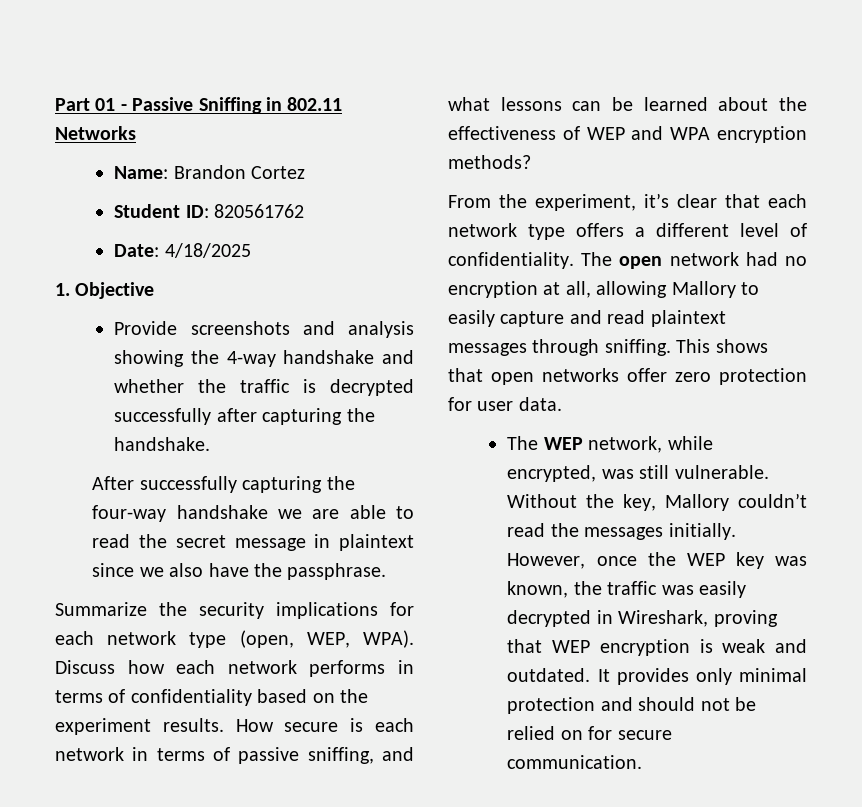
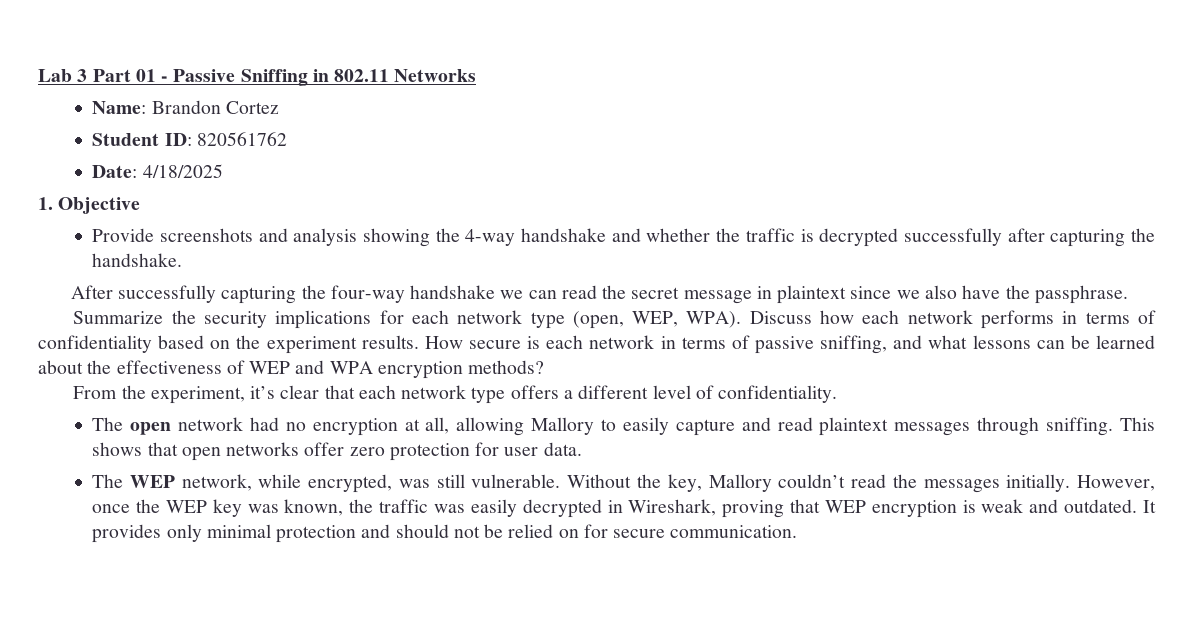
- Part 01 - Passive Sniffing in 802.11 Networks
+ Lab 3 Part 01 - Passive Sniffing in 802.11 Networks
- After successfully capturing the four-way handshake we are able to read the secret message in plaintext since we also have the passphrase.
+ After successfully capturing the four-way handshake we can read the secret message in plaintext since we also have the passphrase.
- From the experiment, it’s clear that each network type offers a different level of confidentiality. The open network had no encryption at all, allowing Mallory to easily capture and read plaintext messages through sniffing.
+ From the experiment, it’s clear that each network type offers a different level of confidentiality.
+ The open network had no encryption at all, allowing Mallory to easily capture and read plaintext messages through sniffing.

